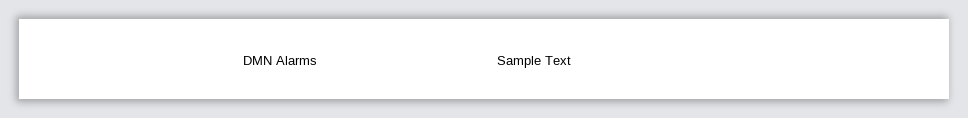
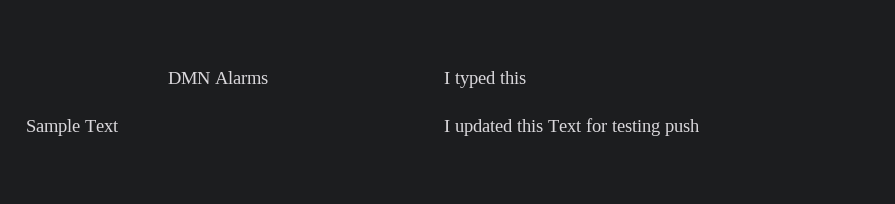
+ I typed this
+ I updated this Text for testing push

